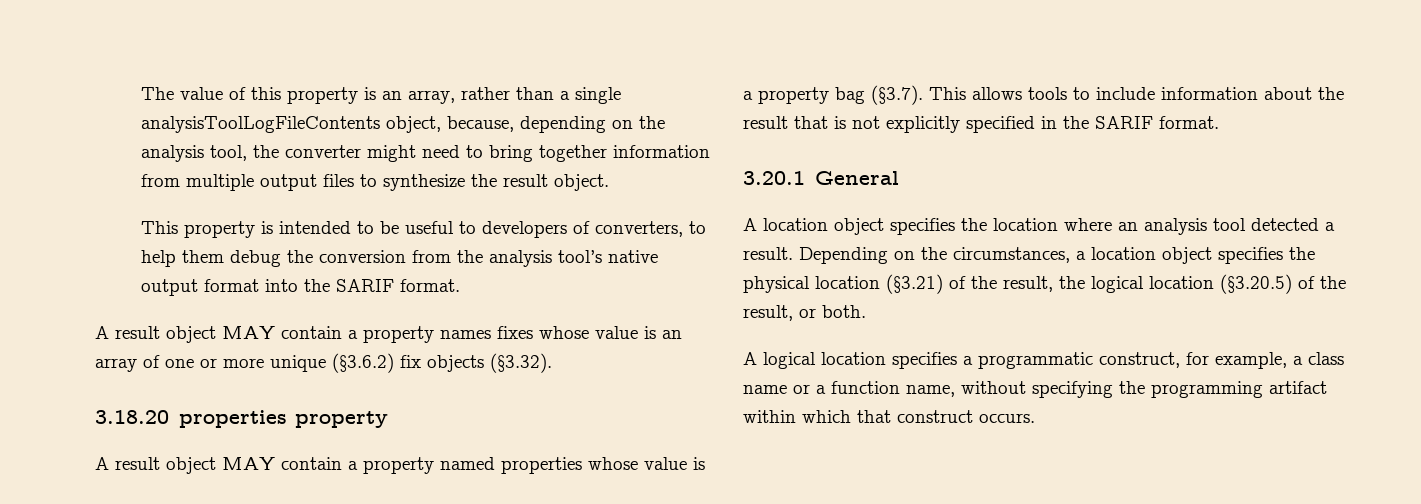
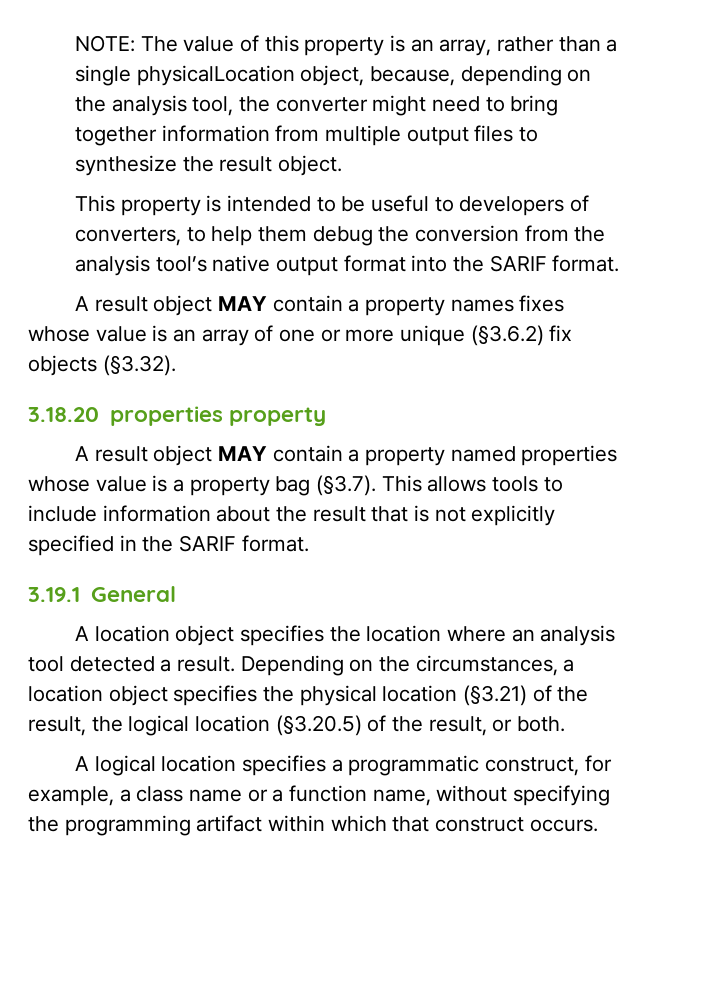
- The value of this property is an array, rather than a single analysisToolLogFileContents object, because, depending on the analysis tool, the converter might need to bring together information from multiple output files to synthesize the result object.
+ NOTE: The value of this property is an array, rather than a single physicalLocation object, because, depending on the analysis tool, the converter might need to bring together information from multiple output files to synthesize the result object.
- 3.20.1 General
+ 3.19.1 General

